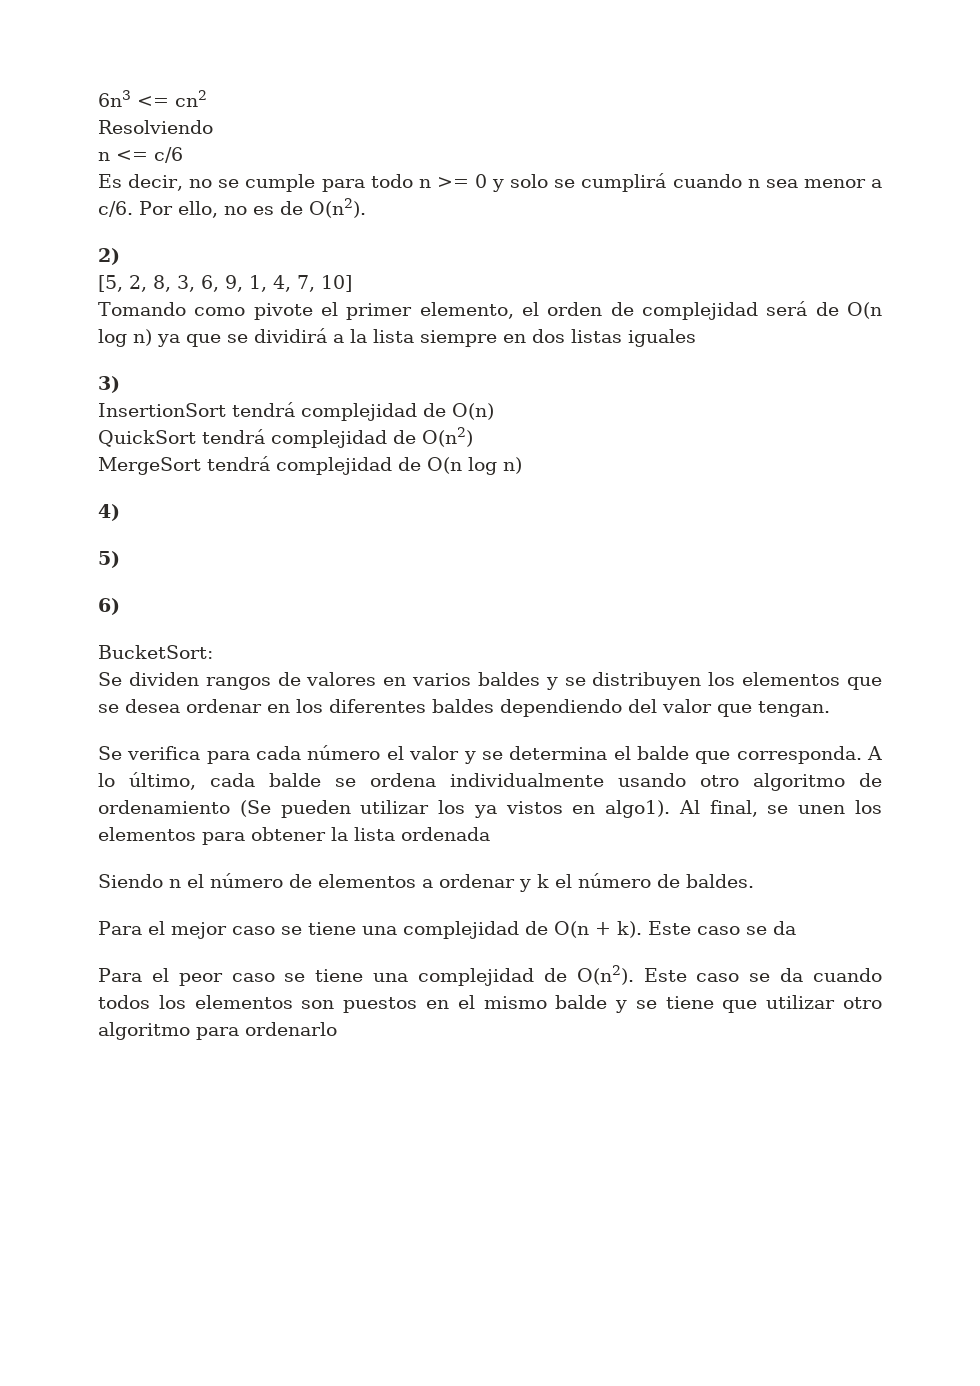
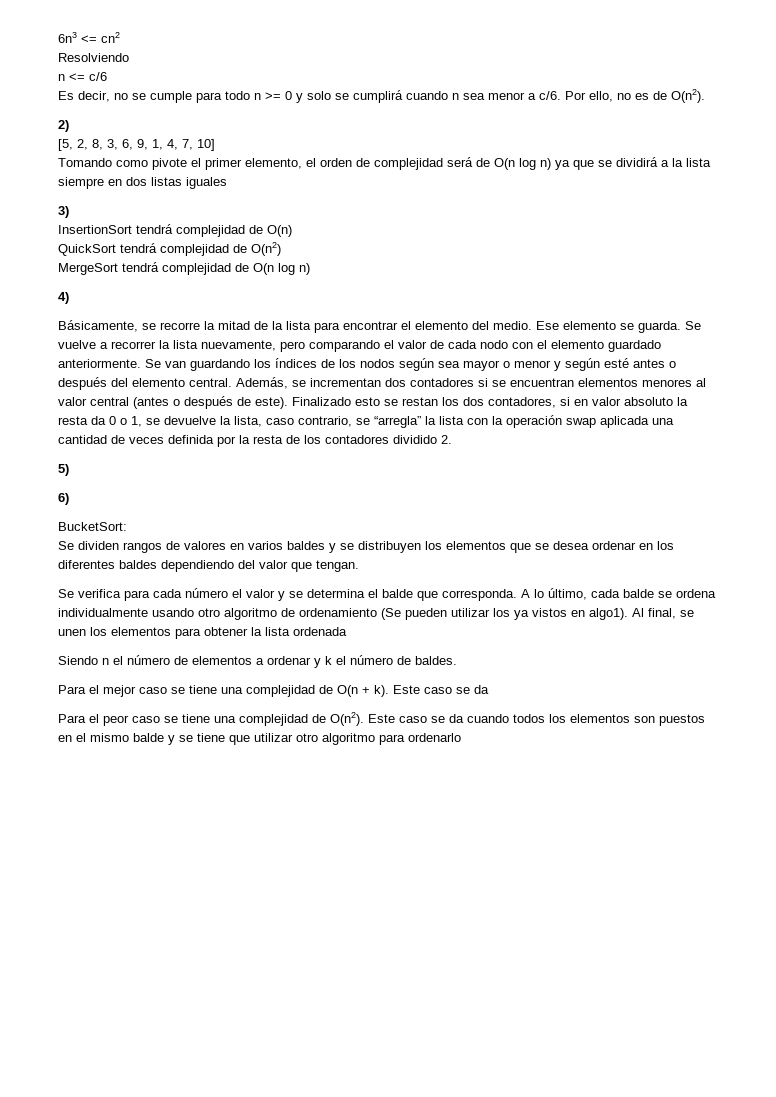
+ Básicamente, se recorre la mitad de la lista para encontrar el elemento del medio. Ese elemento se guarda. Se vuelve a recorrer la lista nuevamente, pero comparando el valor de cada nodo con el elemento guardado anteriormente. Se van guardando los índices de los nodos según sea mayor o menor y según esté antes o después del elemento central. Además, se incrementan dos contadores si se encuentran elementos menores al valor central (antes o después de este). Finalizado esto se restan los dos contadores, si en valor absoluto la resta da 0 o 1, se devuelve la lista, caso contrario, se “arregla” la lista con la operación swap aplicada una cantidad de veces definida por la resta de los contadores dividido 2.

